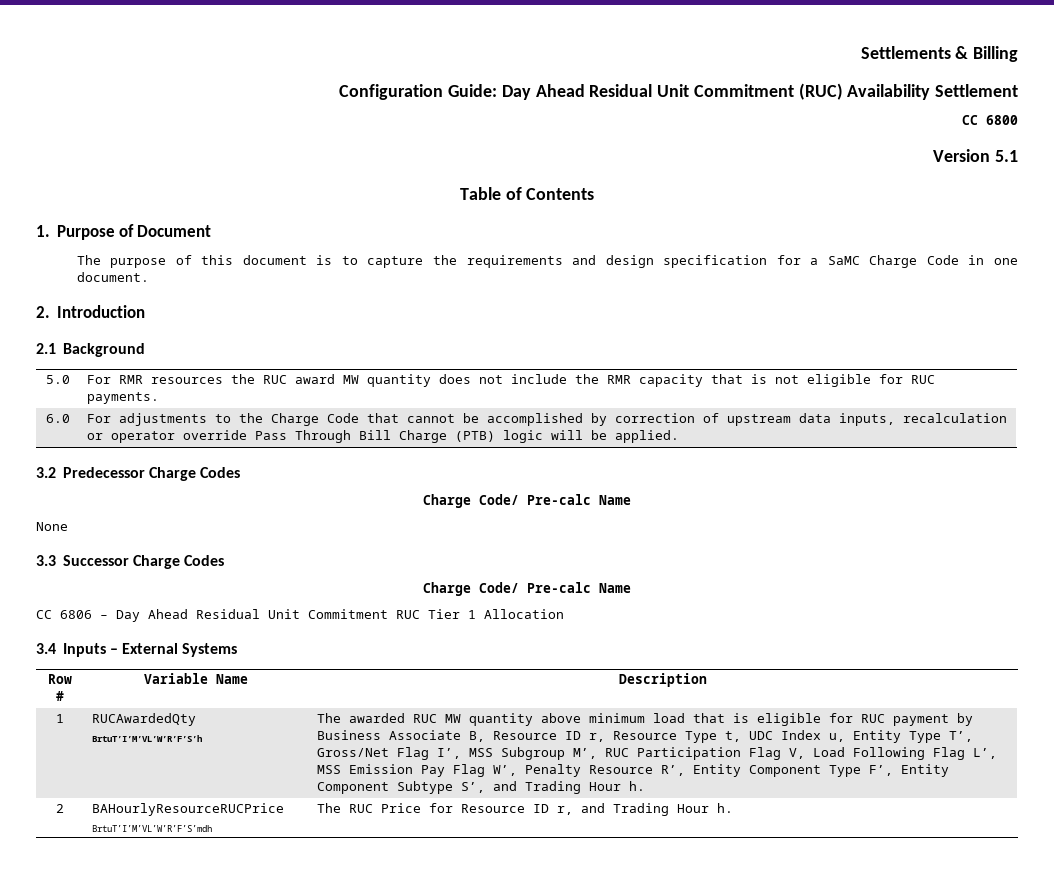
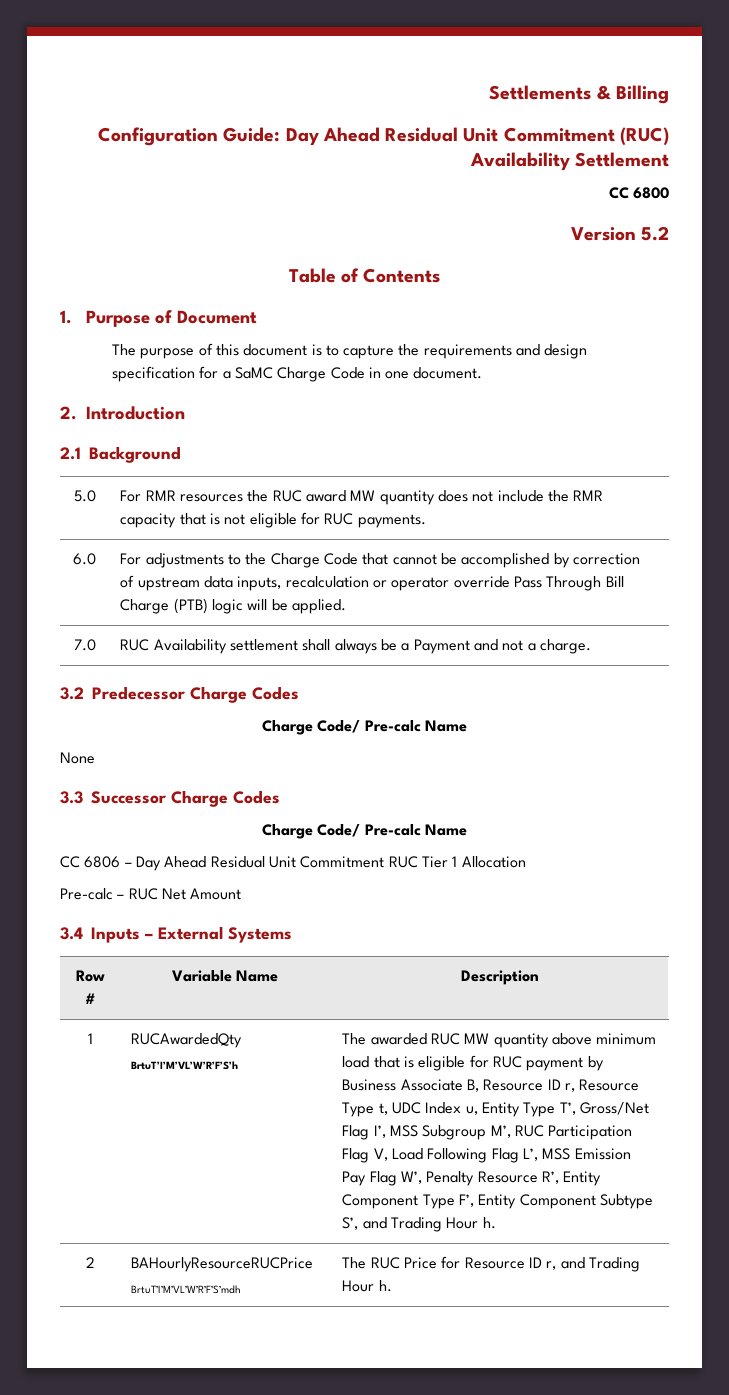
- Version 5.1
+ Version 5.2
+ 7.0 | RUC Availability settlement shall always be a Payment and not a charge.
+ Pre-calc – RUC Net Amount

